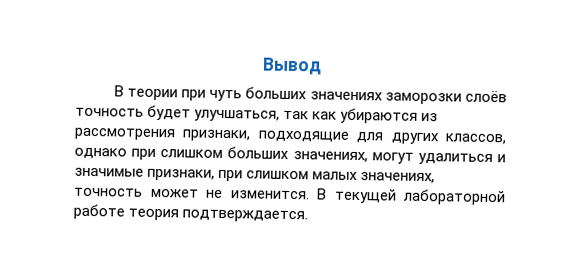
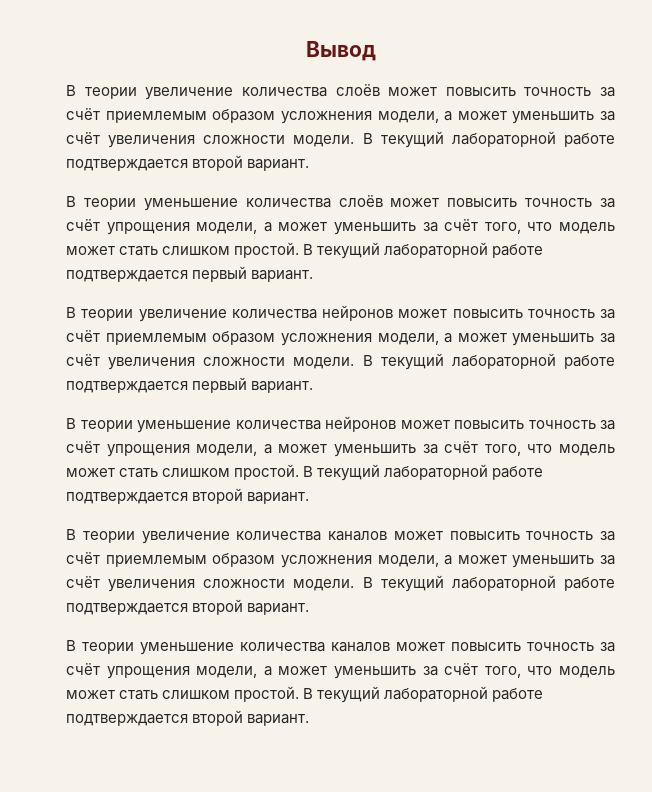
- В теории при чуть больших значениях заморозки слоёв точность будет улучшаться, так как убираются из рассмотрения признаки, подходящие для других классов, однако при слишком больших значениях, могут удалиться и значимые признаки, при слишком малых значениях, точность может не изменится. В текущей лабораторной работе теория подтверждается.
+ В теории увеличение количества слоёв может повысить точность за счёт приемлемым образом усложнения модели, а может уменьшить за счёт увеличения сложности модели. В текущий лабораторной работе подтверждается второй вариант.
+ В теории уменьшение количества слоёв может повысить точность за счёт упрощения модели, а может уменьшить за счёт того, что модель может стать слишком простой. В текущий лабораторной работе подтверждается первый вариант.
+ В теории увеличение количества нейронов может повысить точность за счёт приемлемым образом усложнения модели, а может уменьшить за счёт увеличения сложности модели. В текущий лабораторной работе подтверждается первый вариант.
+ В теории уменьшение количества нейронов может повысить точность за счёт упрощения модели, а может уменьшить за счёт того, что модель может стать слишком простой. В текущий лабораторной работе подтверждается второй вариант.
+ В теории увеличение количества каналов может повысить точность за счёт приемлемым образом усложнения модели, а может уменьшить за счёт увеличения сложности модели. В текущий лабораторной работе подтверждается второй вариант.
+ В теории уменьшение количества каналов может повысить точность за счёт упрощения модели, а может уменьшить за счёт того, что модель может стать слишком простой. В текущий лабораторной работе подтверждается второй вариант.

